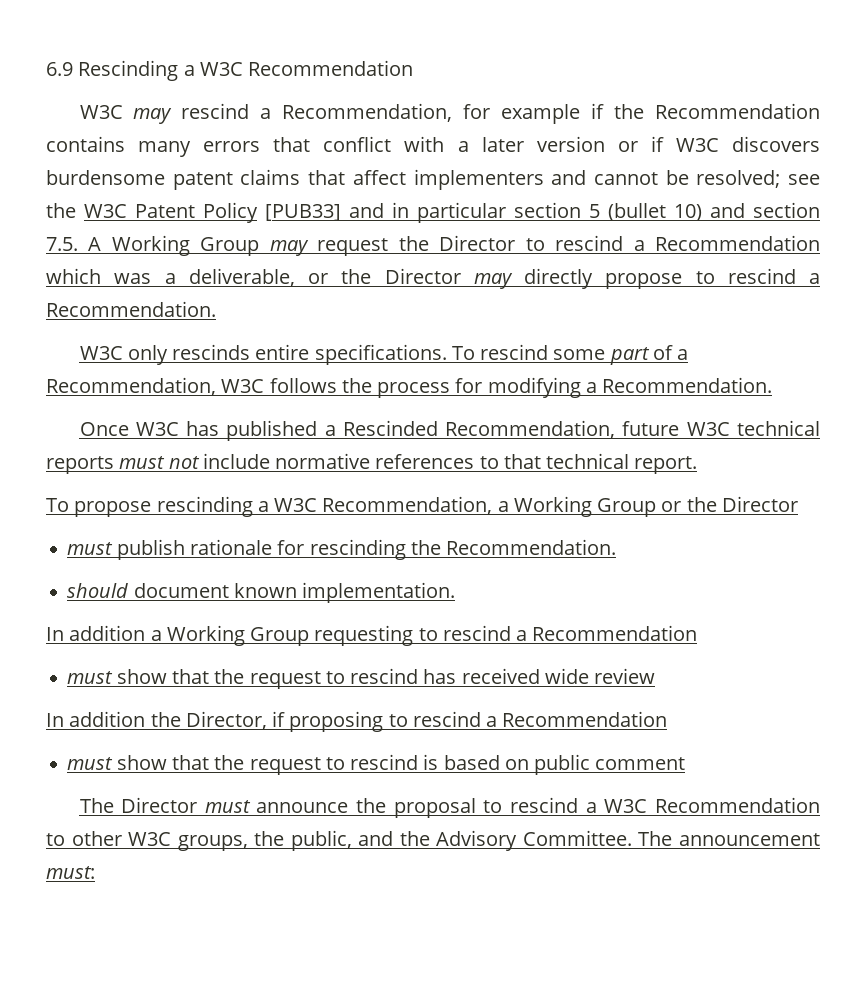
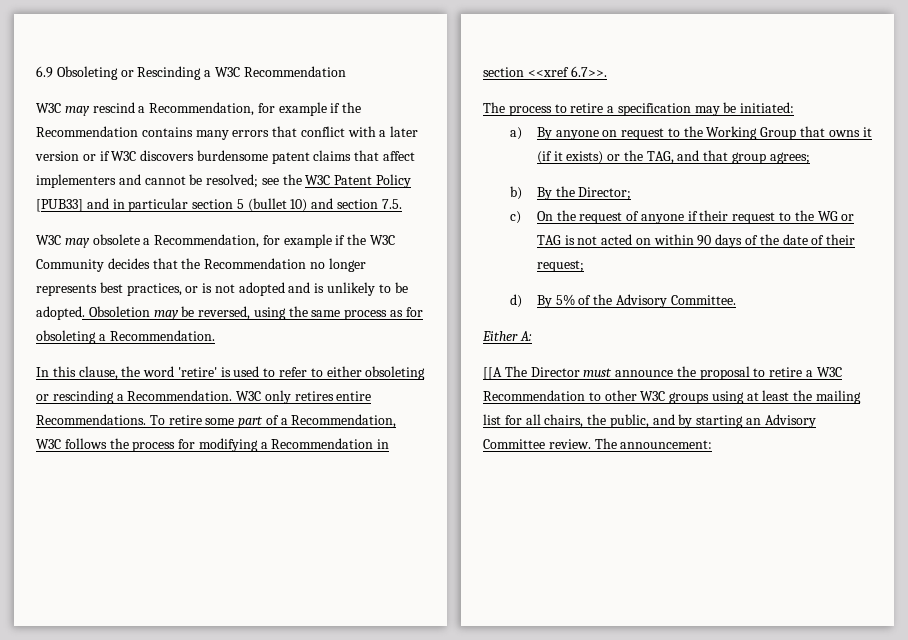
- 6.9 Rescinding a W3C Recommendation
+ 6.9 Obsoleting or Rescinding a W3C Recommendation
- see the W3C Patent Policy [PUB33] and in particular section 5 (bullet 10) and section 7.5. A Working Group may request the Director to rescind a Recommendation which was a deliverable, or the Director may directly propose to rescind a Recommendation.
- W3C only rescinds entire specifications. To rescind some part of a Recommendation, W3C follows the process for modifying a Recommendation.
- Once W3C has published a Rescinded Recommendation, future W3C technical reports must not include normative references to that technical report.
- To propose rescinding a W3C Recommendation, a Working Group or the Director
- must publish rationale for rescinding the Recommendation.
- should document known implementation.
- In addition a Working Group requesting to rescind a Recommendation
- must show that the request to rescind has received wide review
- In addition the Director, if proposing to rescind a Recommendation
- must show that the request to rescind is based on public comment
- The Director must announce the proposal to rescind a W3C Recommendation to other W3C groups, the public, and the Advisory Committee. The announcement must:
+ see the W3C Patent Policy [PUB33] and in particular section 5 (bullet 10) and section 7.5.
+ W3C may obsolete a Recommendation, for example if the W3C Community decides that the Recommendation no longer represents best practices, or is not adopted and is unlikely to be adopted. Obsoletion may be reversed, using the same process as for obsoleting a Recommendation.
+ In this clause, the word 'retire' is used to refer to either obsoleting or rescinding a Recommendation. W3C only retires entire Recommendations. To retire some part of a Recommendation, W3C follows the process for modifying a Recommendation in section <<xref 6.7>>.
+ The process to retire a specification may be initiated:
+ a) By anyone on request to the Working Group that owns it (if it exists) or the TAG, and that group agrees;
+ b) By the Director;
+ c) On the request of anyone if their request to the WG or TAG is not acted on within 90 days of the date of their request;
+ d) By 5% of the Advisory Committee.
+ Either A:
+ [[A The Director must announce the proposal to retire a W3C Recommendation to other W3C groups using at least the mailing list for all chairs, the public, and by starting an Advisory Committee review. The announcement:

